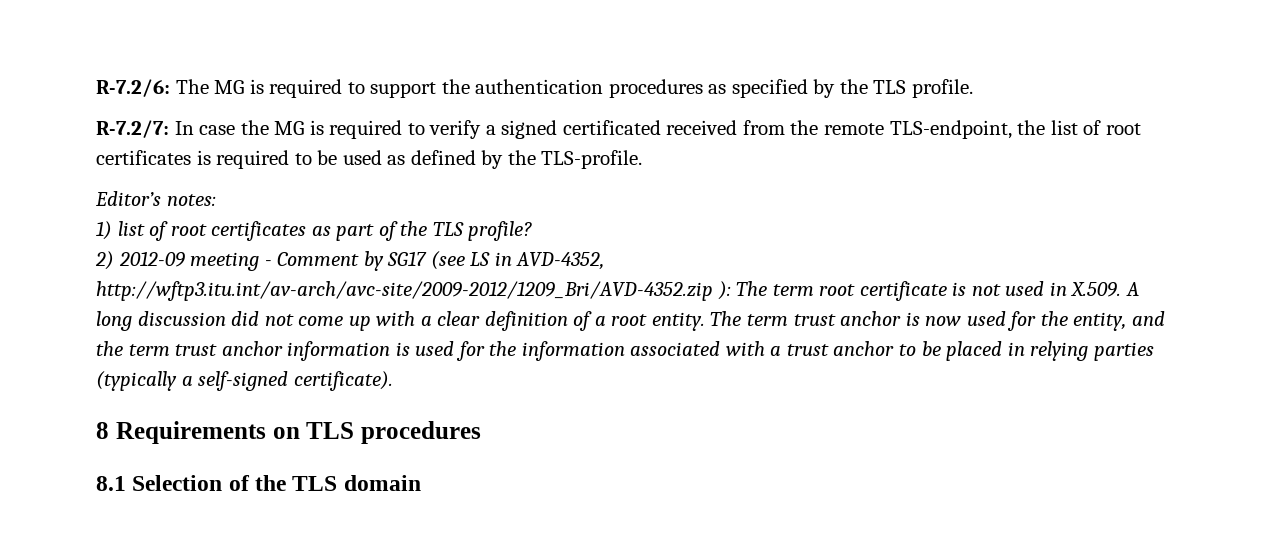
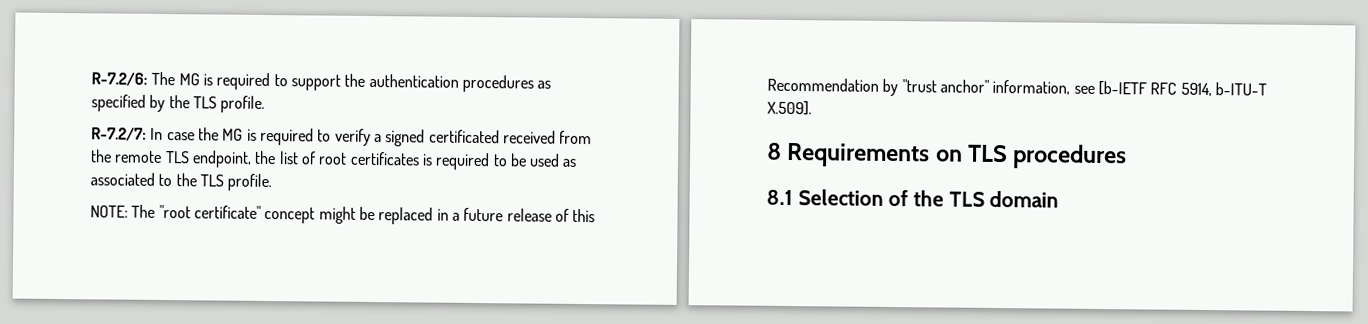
- R-7.2/7: In case the MG is required to verify a signed certificated received from the remote TLS-endpoint, the list of root certificates is required to be used as defined by the TLS-profile.
- Editor’s notes:
- 1) list of root certificates as part of the TLS profile?
- 2) 2012-09 meeting - Comment by SG17 (see LS in AVD-4352, http://wftp3.itu.int/av-arch/avc-site/2009-2012/1209_Bri/AVD-4352.zip ): The term root certificate is not used in X.509. A long discussion did not come up with a clear definition of a root entity. The term trust anchor is now used for the entity, and the term trust anchor information is used for the information associated with a trust anchor to be placed in relying parties (typically a self-signed certificate).
+ R-7.2/7: In case the MG is required to verify a signed certificated received from the remote TLS endpoint, the list of root certificates is required to be used as associated to the TLS profile.
+ NOTE: The "root certificate" concept might be replaced in a future release of this Recommendation by "trust anchor" information, see [b-IETF RFC 5914, b-ITU-T X.509].

